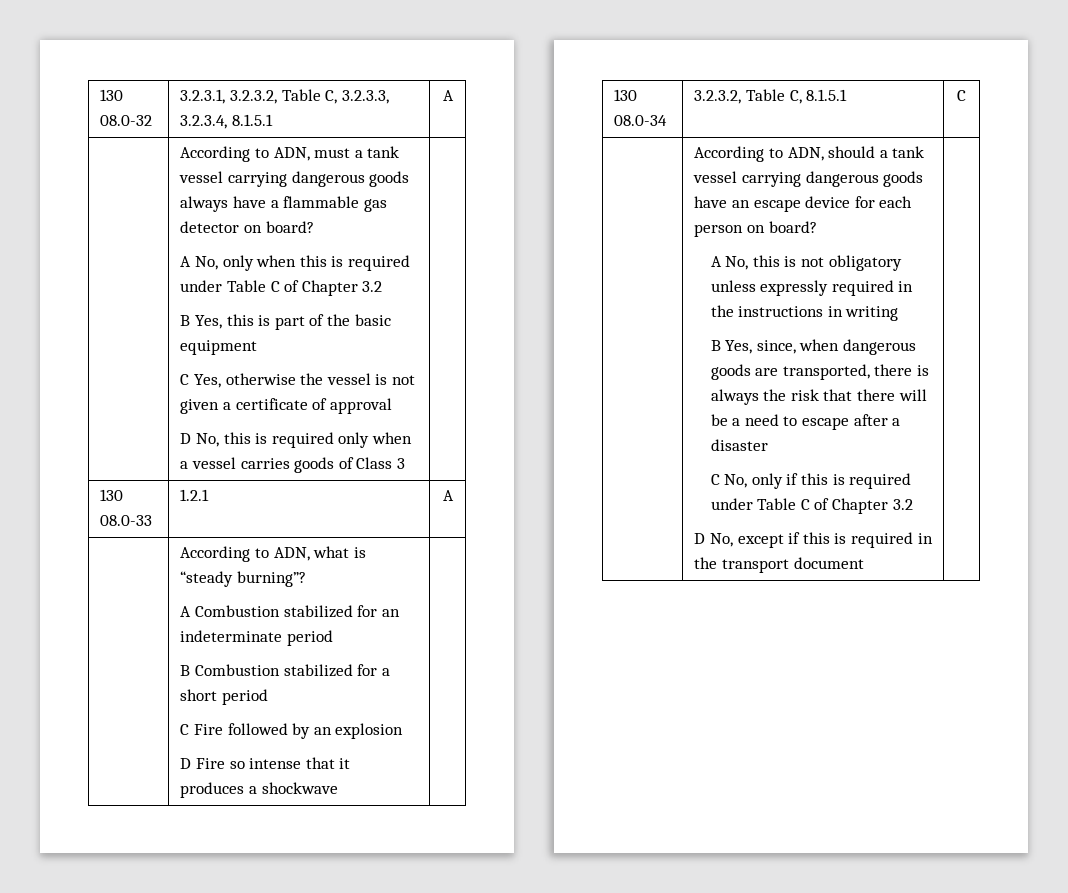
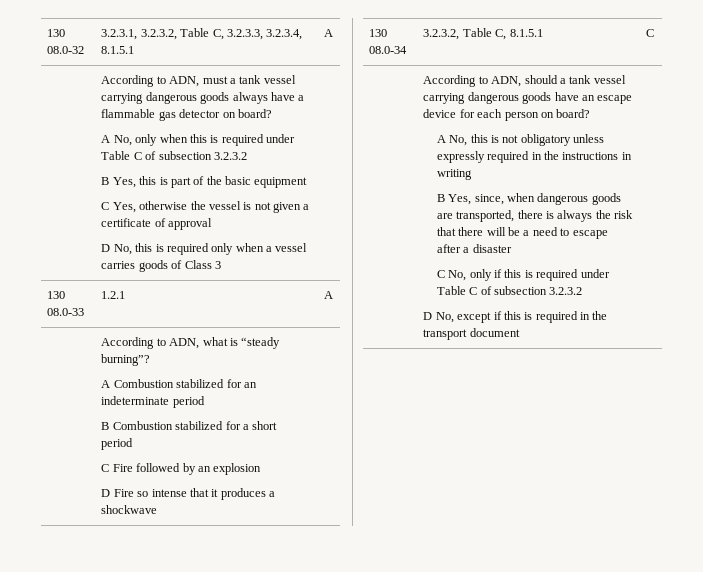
- A No, only when this is required under Table C of Chapter 3.2
+ A No, only when this is required under Table C of subsection 3.2.3.2
- C No, only if this is required under Table C of Chapter 3.2
+ C No, only if this is required under Table C of subsection 3.2.3.2

